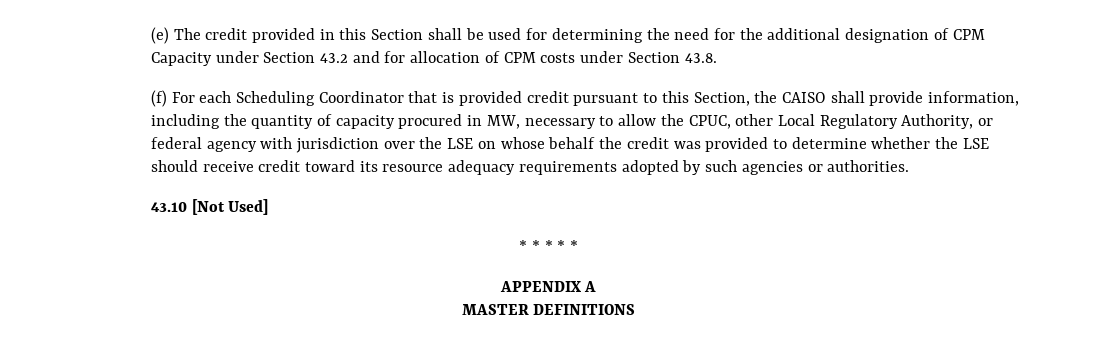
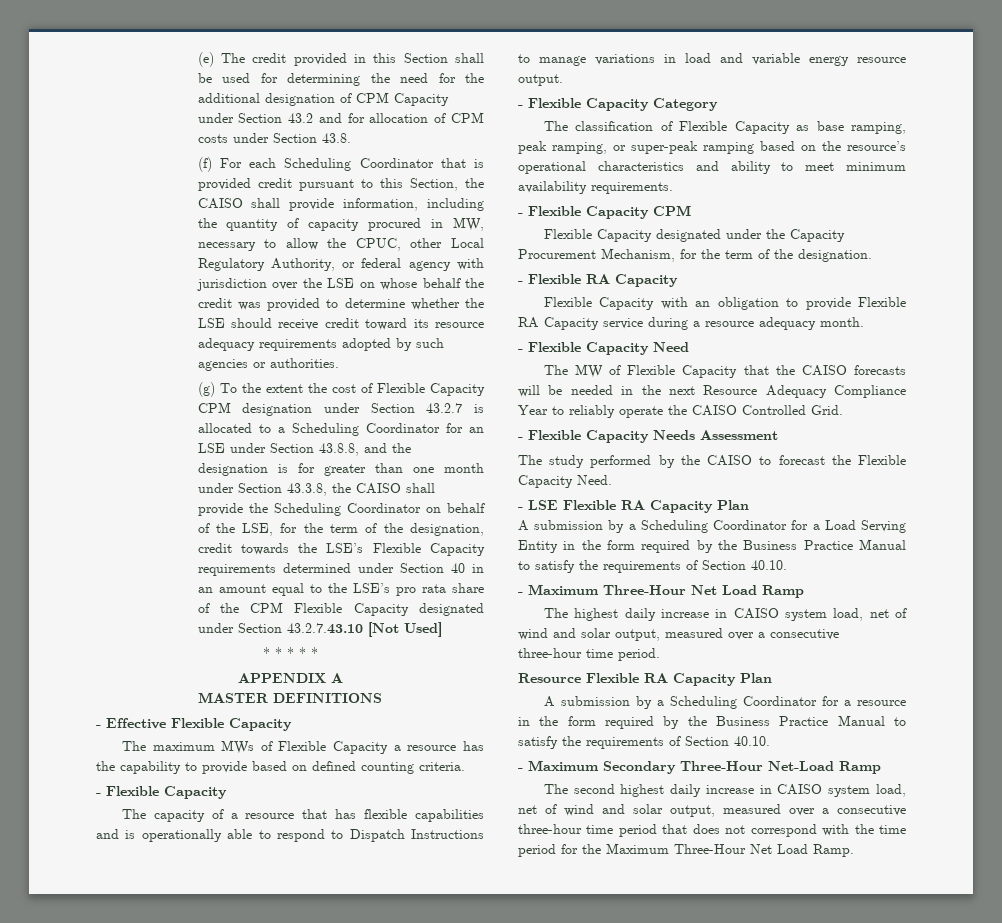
- 43.10 [Not Used]
+ (g) To the extent the cost of Flexible Capacity CPM designation under Section 43.2.7 is allocated to a Scheduling Coordinator for an LSE under Section 43.8.8, and the designation is for greater than one month under Section 43.3.8, the CAISO shall provide the Scheduling Coordinator on behalf of the LSE, for the term of the designation, credit towards the LSE’s Flexible Capacity requirements determined under Section 40 in an amount equal to the LSE’s pro rata share of the CPM Flexible Capacity designated under Section 43.2.7.43.10 [Not Used]
+ - Effective Flexible Capacity
+ The maximum MWs of Flexible Capacity a resource has the capability to provide based on defined counting criteria.
+ - Flexible Capacity
+ The capacity of a resource that has flexible capabilities and is operationally able to respond to Dispatch Instructions to manage variations in load and variable energy resource output.
+ - Flexible Capacity Category
+ The classification of Flexible Capacity as base ramping, peak ramping, or super-peak ramping based on the resource’s operational characteristics and ability to meet minimum availability requirements.
+ - Flexible Capacity CPM
+ Flexible Capacity designated under the Capacity Procurement Mechanism, for the term of the designation.
+ - Flexible RA Capacity
+ Flexible Capacity with an obligation to provide Flexible RA Capacity service during a resource adequacy month.
+ - Flexible Capacity Need
+ The MW of Flexible Capacity that the CAISO forecasts will be needed in the next Resource Adequacy Compliance Year to reliably operate the CAISO Controlled Grid.
+ - Flexible Capacity Needs Assessment
+ The study performed by the CAISO to forecast the Flexible Capacity Need.
+ - LSE Flexible RA Capacity Plan
+ A submission by a Scheduling Coordinator for a Load Serving Entity in the form required by the Business Practice Manual to satisfy the requirements of Section 40.10.
+ - Maximum Three-Hour Net Load Ramp
+ The highest daily increase in CAISO system load, net of wind and solar output, measured over a consecutive three-hour time period.
+ Resource Flexible RA Capacity Plan
+ A submission by a Scheduling Coordinator for a resource in the form required by the Business Practice Manual to satisfy the requirements of Section 40.10.
+ - Maximum Secondary Three-Hour Net-Load Ramp
+ The second highest daily increase in CAISO system load, net of wind and solar output, measured over a consecutive three-hour time period that does not correspond with the time period for the Maximum Three-Hour Net Load Ramp.

